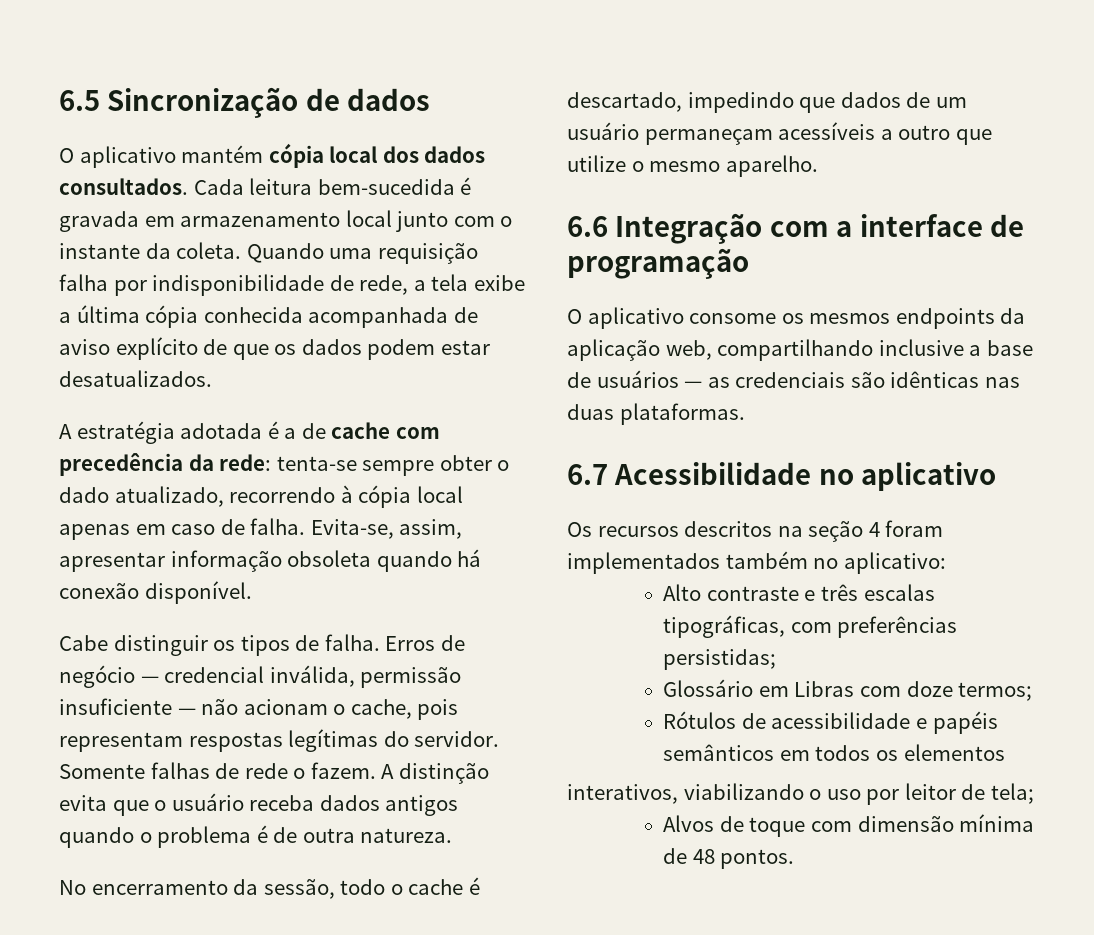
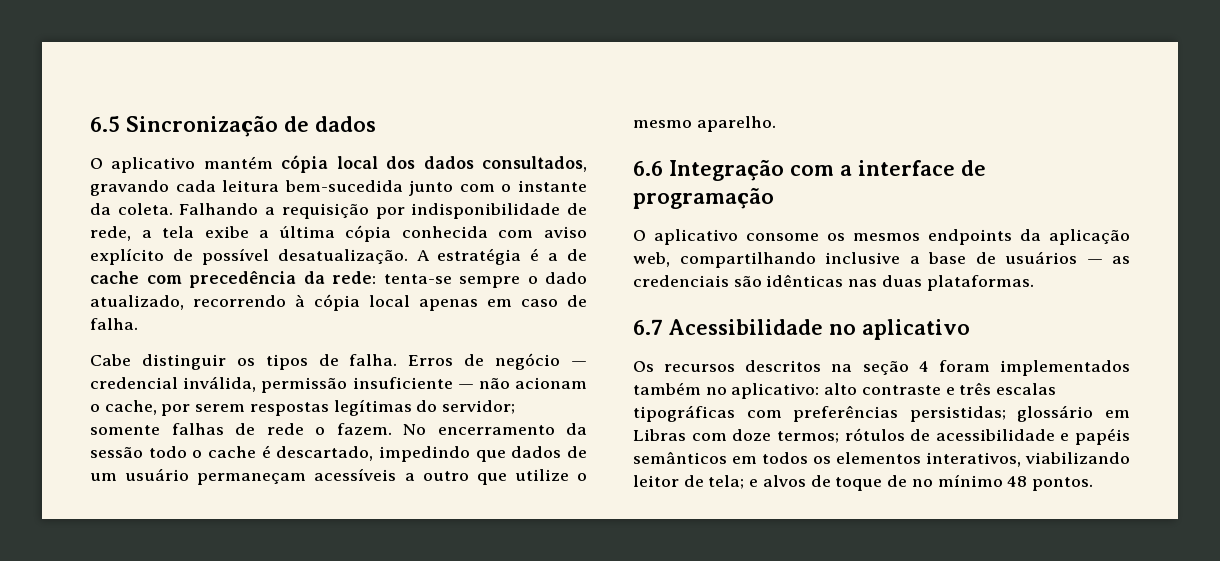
- O aplicativo mantém cópia local dos dados consultados. Cada leitura bem-sucedida é gravada em armazenamento local junto com o instante da coleta.
+ O aplicativo mantém cópia local dos dados consultados, gravando cada leitura bem-sucedida junto com o instante da coleta.
- Quando uma requisição falha por indisponibilidade de rede, a tela exibe a última cópia conhecida acompanhada de aviso explícito de que os dados podem estar desatualizados.
- A estratégia adotada é a de cache com precedência da rede: tenta-se sempre obter o dado atualizado, recorrendo à cópia local apenas em caso de falha. Evita-se, assim, apresentar informação obsoleta quando há conexão disponível.
+ Falhando a requisição por indisponibilidade de rede, a tela exibe a última cópia conhecida com aviso explícito de possível desatualização. A estratégia é a de cache com precedência da rede: tenta-se sempre o dado atualizado, recorrendo à cópia local apenas em caso de falha.
- Erros de negócio — credencial inválida, permissão insuficiente — não acionam o cache, pois representam respostas legítimas do servidor. Somente falhas de rede o fazem. A distinção evita que o usuário receba dados antigos quando o problema é de outra natureza.
- No encerramento da sessão, todo o cache é descartado, impedindo que dados de um usuário permaneçam acessíveis a outro que utilize o mesmo aparelho.
+ Erros de negócio — credencial inválida, permissão insuficiente — não acionam o cache, por serem respostas legítimas do servidor; somente falhas de rede o fazem. No encerramento da sessão todo o cache é descartado, impedindo que dados de um usuário permaneçam acessíveis a outro que utilize o mesmo aparelho.
- Os recursos descritos na seção 4 foram implementados também no aplicativo:
- Alto contraste e três escalas tipográficas, com preferências persistidas;
- Glossário em Libras com doze termos;
- Rótulos de acessibilidade e papéis semânticos em todos os elementos
- interativos, viabilizando o uso por leitor de tela;
- Alvos de toque com dimensão mínima de 48 pontos.
+ Os recursos descritos na seção 4 foram implementados também no aplicativo: alto contraste e três escalas tipográficas com preferências persistidas; glossário em Libras com doze termos; rótulos de acessibilidade e papéis semânticos em todos os elementos interativos, viabilizando leitor de tela; e alvos de toque de no mínimo 48 pontos.

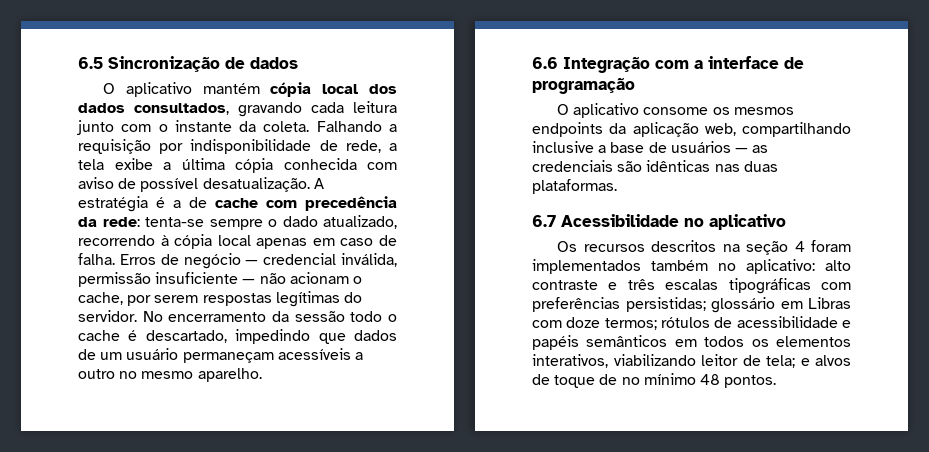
- O aplicativo mantém cópia local dos dados consultados, gravando cada leitura bem-sucedida junto com o instante da coleta.
+ O aplicativo mantém cópia local dos dados consultados, gravando cada leitura junto com o instante da coleta.
- Falhando a requisição por indisponibilidade de rede, a tela exibe a última cópia conhecida com aviso explícito de possível desatualização.
+ Falhando a requisição por indisponibilidade de rede, a tela exibe a última cópia conhecida com aviso de possível desatualização.
- A estratégia é a de cache com precedência da rede: tenta-se sempre o dado atualizado, recorrendo à cópia local apenas em caso de falha.
- Cabe distinguir os tipos de falha. Erros de negócio — credencial inválida, permissão insuficiente — não acionam o cache, por serem respostas legítimas do servidor; somente falhas de rede o fazem.
+ A estratégia é a de cache com precedência da rede: tenta-se sempre o dado atualizado, recorrendo à cópia local apenas em caso de falha. Erros de negócio — credencial inválida, permissão insuficiente — não acionam o cache, por serem respostas legítimas do servidor.
- No encerramento da sessão todo o cache é descartado, impedindo que dados de um usuário permaneçam acessíveis a outro que utilize o mesmo aparelho.
+ No encerramento da sessão todo o cache é descartado, impedindo que dados de um usuário permaneçam acessíveis a outro no mesmo aparelho.

